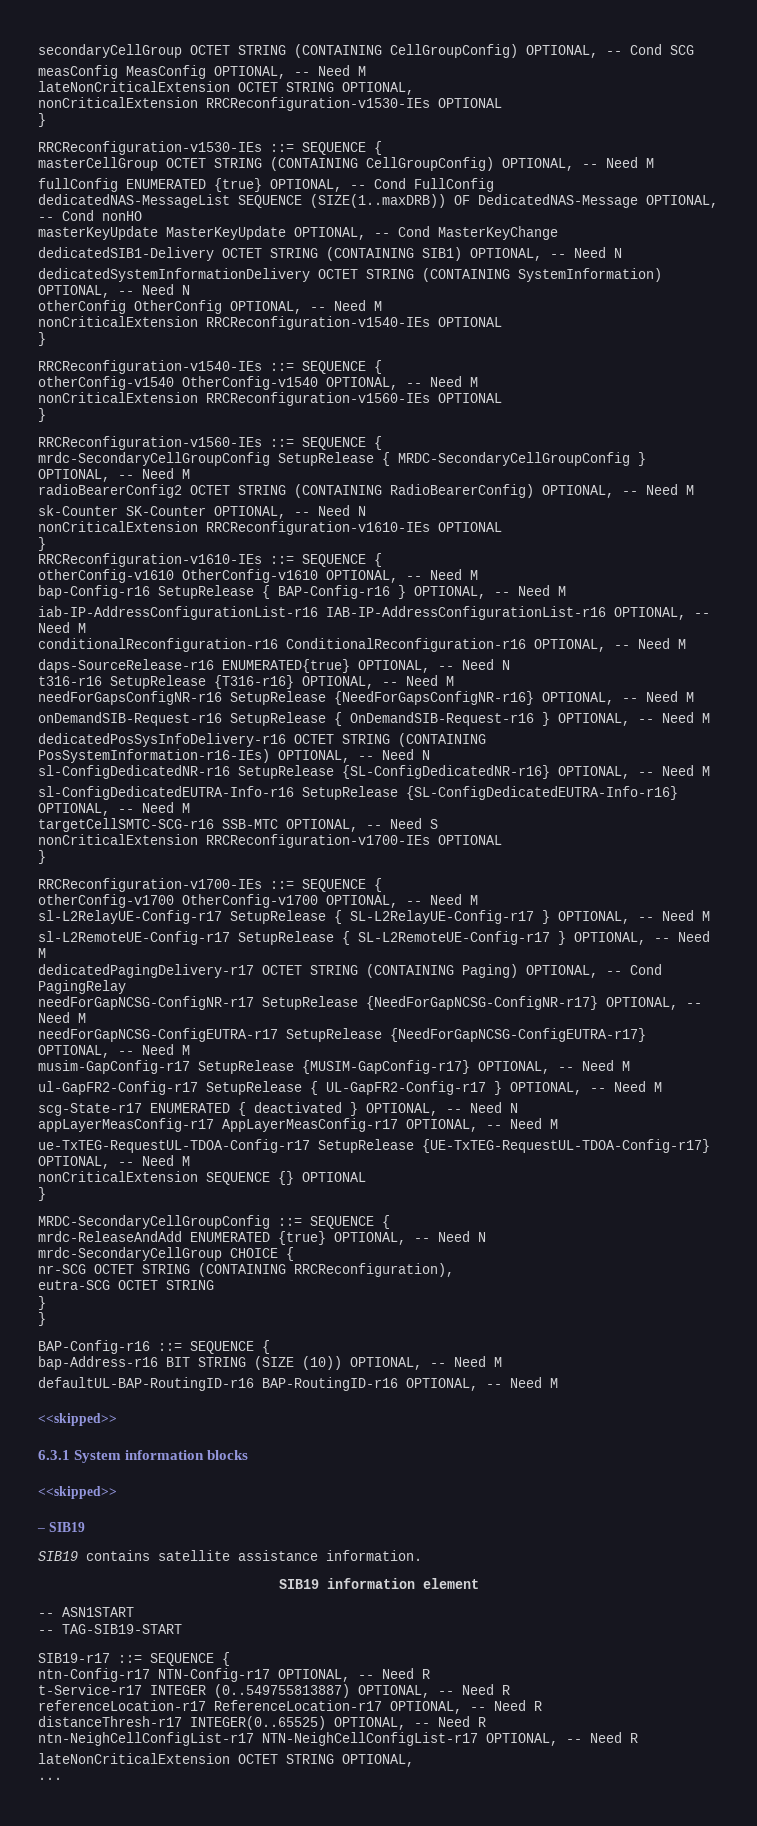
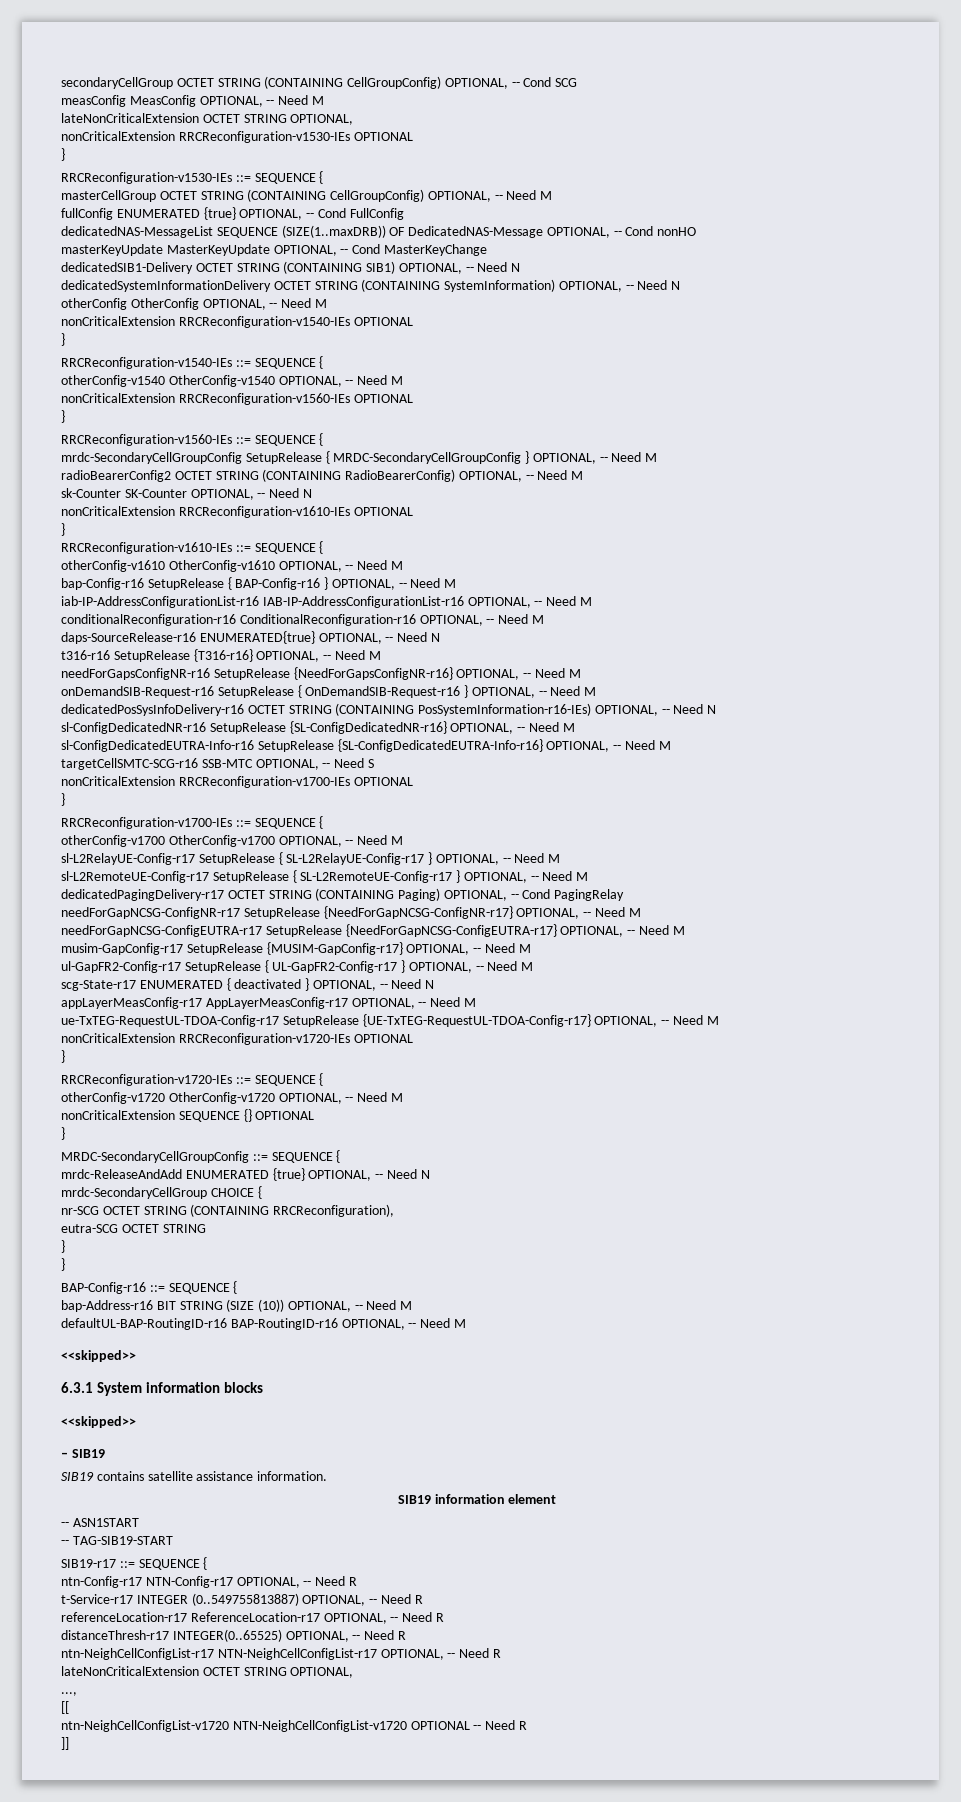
+ nonCriticalExtension RRCReconfiguration-v1720-IEs OPTIONAL
+ }
+ RRCReconfiguration-v1720-IEs ::= SEQUENCE {
+ otherConfig-v1720 OtherConfig-v1720 OPTIONAL, -- Need M
- ...
+ ...,
+ [[
+ ntn-NeighCellConfigList-v1720 NTN-NeighCellConfigList-v1720 OPTIONAL -- Need R
+ ]]

